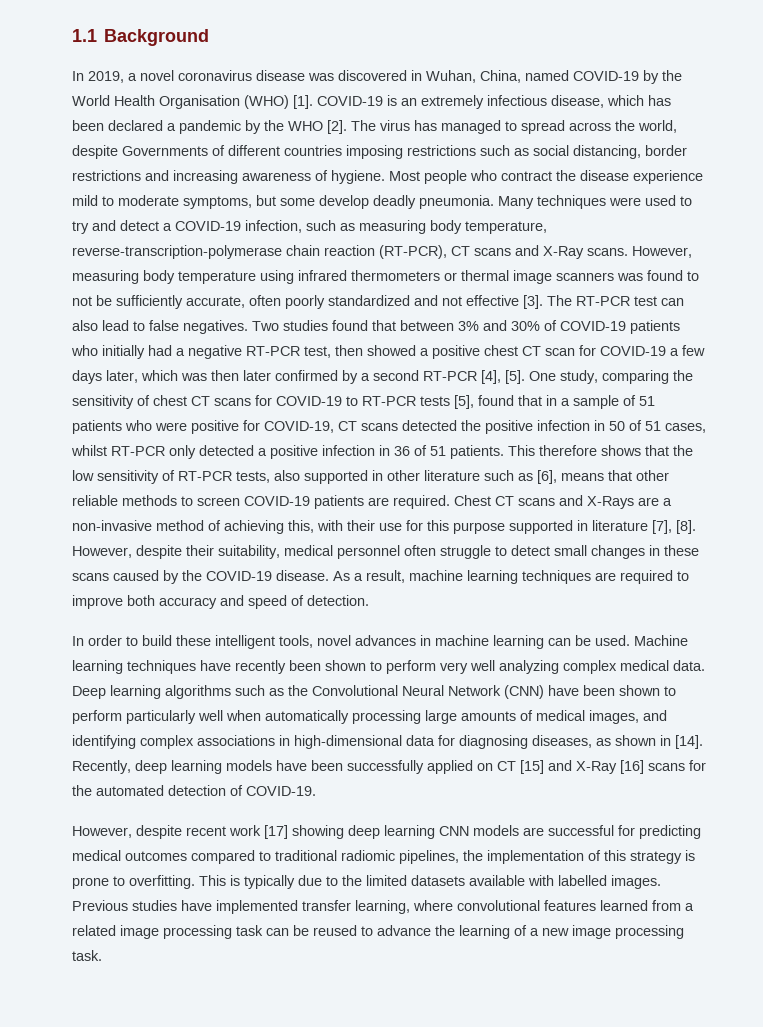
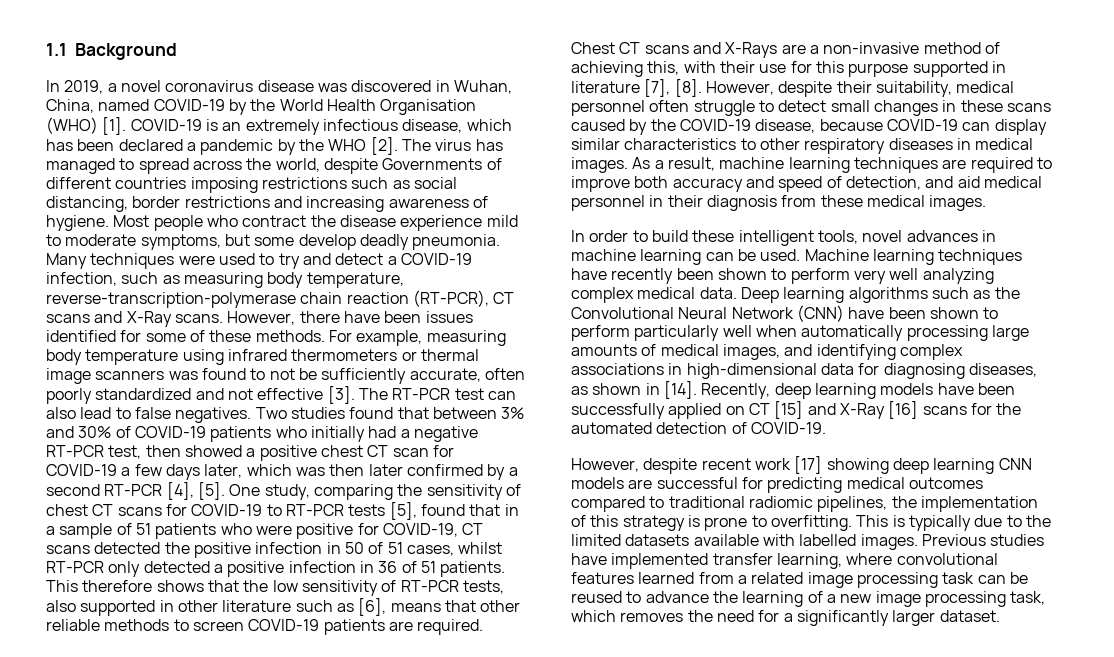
- However, measuring body temperature using infrared thermometers or thermal image scanners was found to not be sufficiently accurate, often poorly standardized and not effective [3].
+ However, there have been issues identified for some of these methods. For example, measuring body temperature using infrared thermometers or thermal image scanners was found to not be sufficiently accurate, often poorly standardized and not effective [3].
- However, despite their suitability, medical personnel often struggle to detect small changes in these scans caused by the COVID-19 disease.
+ However, despite their suitability, medical personnel often struggle to detect small changes in these scans caused by the COVID-19 disease, because COVID-19 can display similar characteristics to other respiratory diseases in medical images.
- As a result, machine learning techniques are required to improve both accuracy and speed of detection.
+ As a result, machine learning techniques are required to improve both accuracy and speed of detection, and aid medical personnel in their diagnosis from these medical images.
- Previous studies have implemented transfer learning, where convolutional features learned from a related image processing task can be reused to advance the learning of a new image processing task.
+ Previous studies have implemented transfer learning, where convolutional features learned from a related image processing task can be reused to advance the learning of a new image processing task, which removes the need for a significantly larger dataset.

